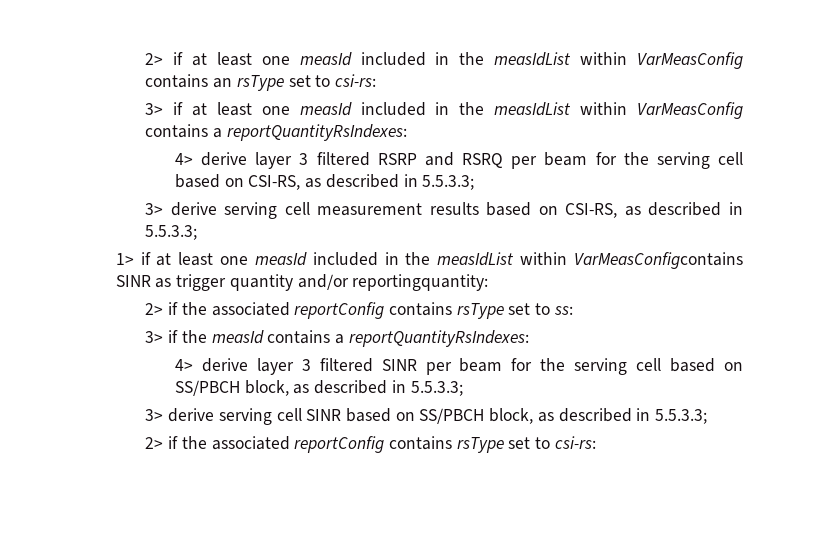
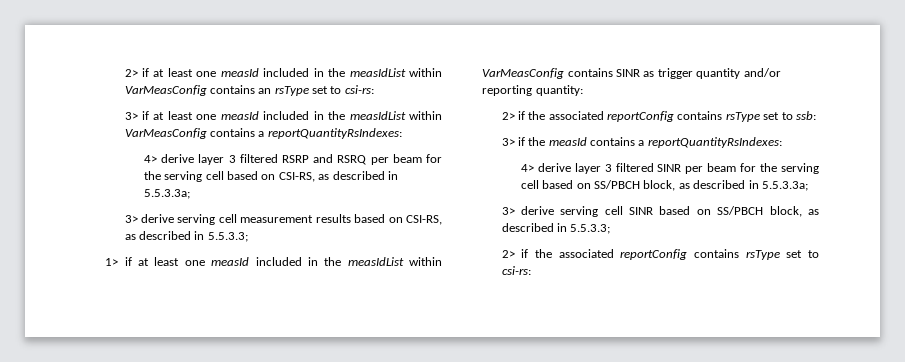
- 4> derive layer 3 filtered RSRP and RSRQ per beam for the serving cell based on CSI-RS, as described in 5.5.3.3;
+ 4> derive layer 3 filtered RSRP and RSRQ per beam for the serving cell based on CSI-RS, as described in 5.5.3.3a;
- 1> if at least one measId included in the measIdList within VarMeasConfigcontains SINR as trigger quantity and/or reportingquantity:
- 2> if the associated reportConfig contains rsType set to ss:
+ 1> if at least one measId included in the measIdList within VarMeasConfig contains SINR as trigger quantity and/or reporting quantity:
+ 2> if the associated reportConfig contains rsType set to ssb:
- 4> derive layer 3 filtered SINR per beam for the serving cell based on SS/PBCH block, as described in 5.5.3.3;
+ 4> derive layer 3 filtered SINR per beam for the serving cell based on SS/PBCH block, as described in 5.5.3.3a;

